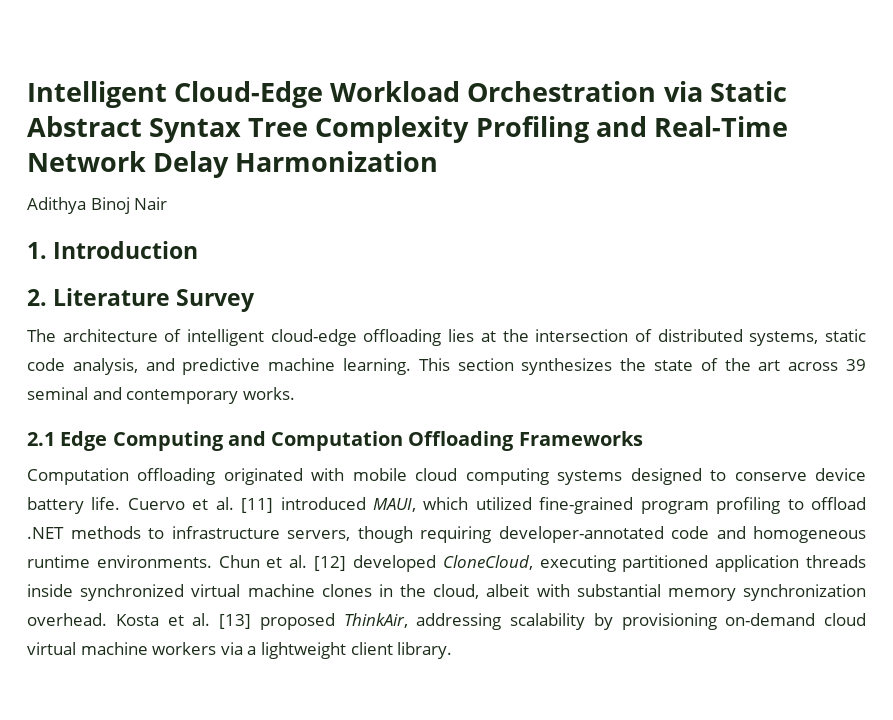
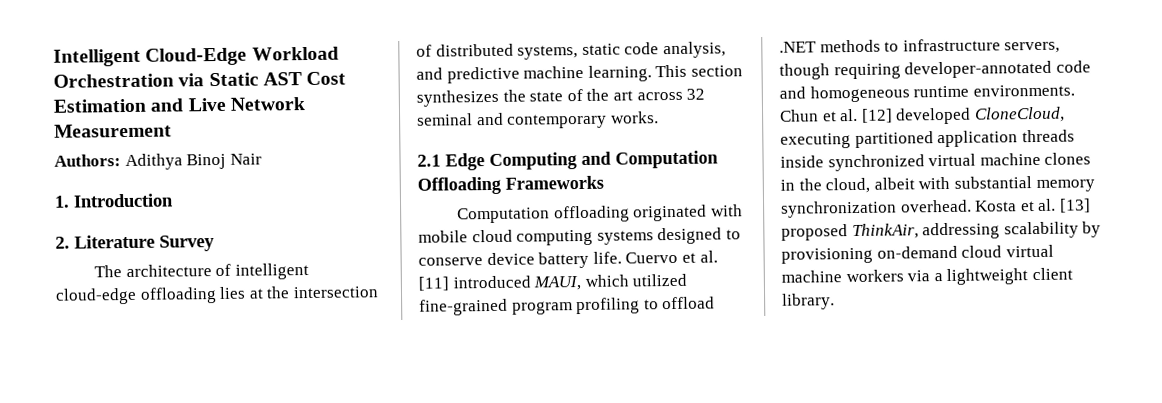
- Intelligent Cloud-Edge Workload Orchestration via Static Abstract Syntax Tree Complexity Profiling and Real-Time Network Delay Harmonization
- Adithya Binoj Nair
+ Intelligent Cloud-Edge Workload Orchestration via Static AST Cost Estimation and Live Network Measurement
+ Authors: Adithya Binoj Nair
- This section synthesizes the state of the art across 39 seminal and contemporary works.
+ This section synthesizes the state of the art across 32 seminal and contemporary works.

